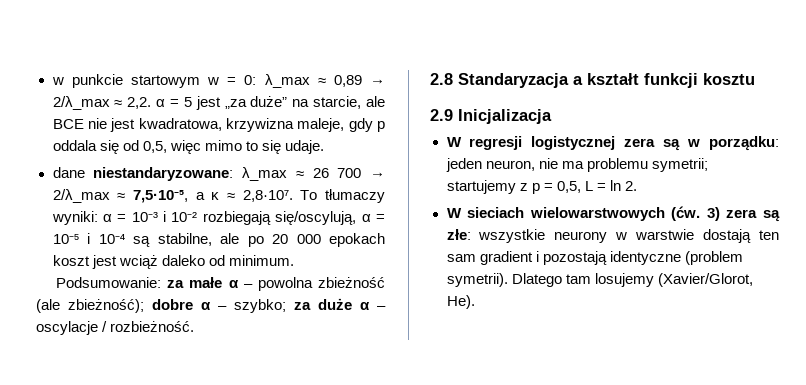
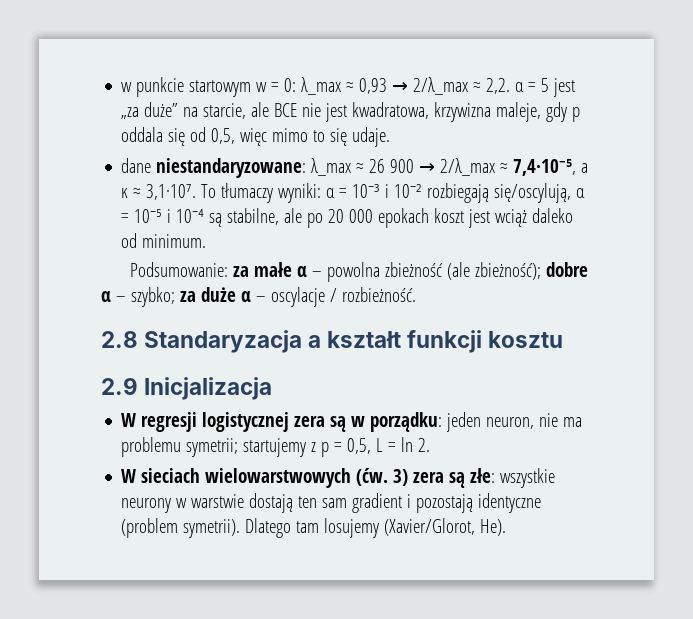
- w punkcie startowym w = 0: λ_max ≈ 0,89 → 2/λ_max ≈ 2,2. α = 5 jest „za duże” na starcie, ale BCE nie jest kwadratowa, krzywizna maleje, gdy p oddala się od 0,5, więc mimo to się udaje.
+ w punkcie startowym w = 0: λ_max ≈ 0,93 → 2/λ_max ≈ 2,2. α = 5 jest „za duże” na starcie, ale BCE nie jest kwadratowa, krzywizna maleje, gdy p oddala się od 0,5, więc mimo to się udaje.
- dane niestandaryzowane: λ_max ≈ 26 700 → 2/λ_max ≈ 7,5·10⁻⁵, a κ ≈ 2,8·10⁷.
+ dane niestandaryzowane: λ_max ≈ 26 900 → 2/λ_max ≈ 7,4·10⁻⁵, a κ ≈ 3,1·10⁷.

